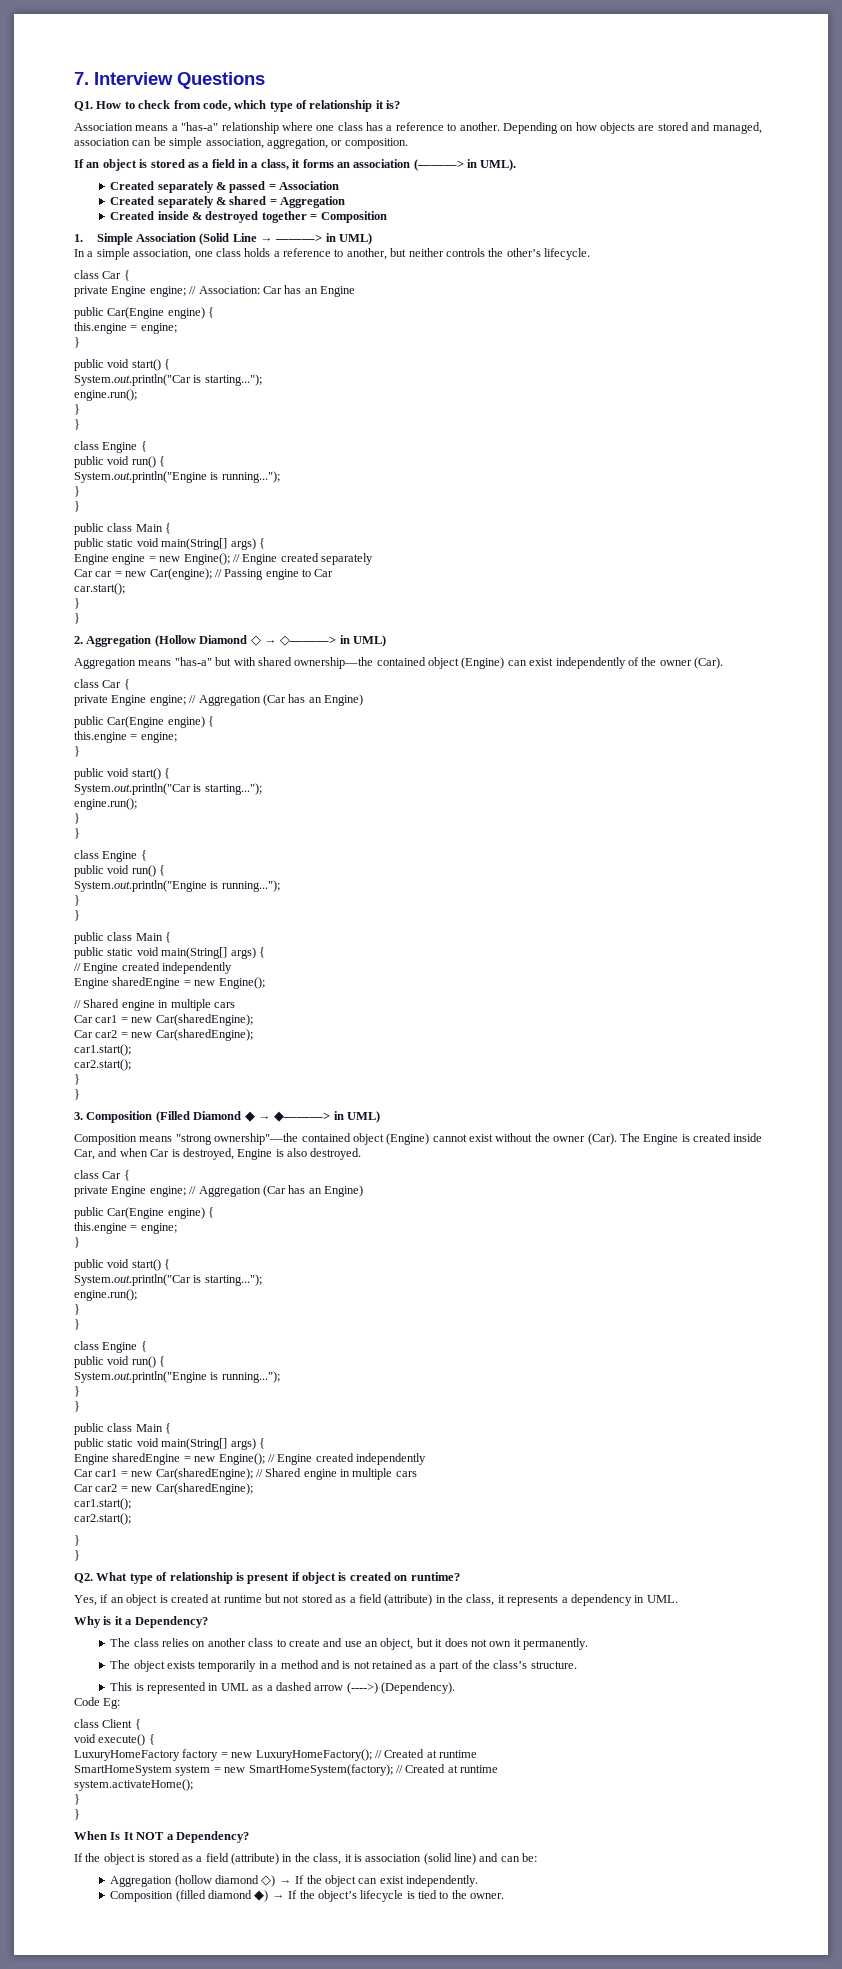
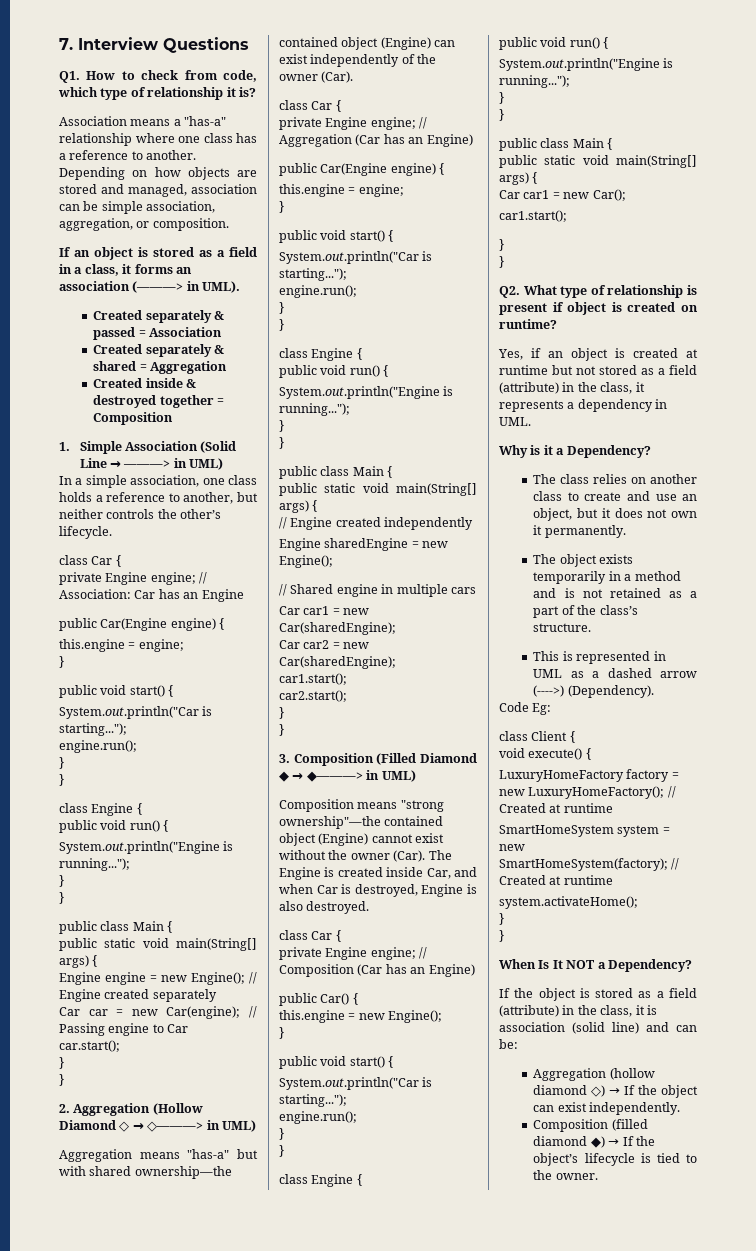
  The Engine is created inside Car, and when Car is destroyed, Engine is also destroyed.
  class Car {
- private Engine engine; // Aggregation (Car has an Engine)
- public Car(Engine engine) {
- this.engine = engine;
+ private Engine engine; // Composition (Car has an Engine)
+ public Car() {
+ this.engine = new Engine();
- Engine sharedEngine = new Engine(); // Engine created independently
- Car car1 = new Car(sharedEngine); // Shared engine in multiple cars
- Car car2 = new Car(sharedEngine);
+ Car car1 = new Car();
  car1.start();
- car2.start();

